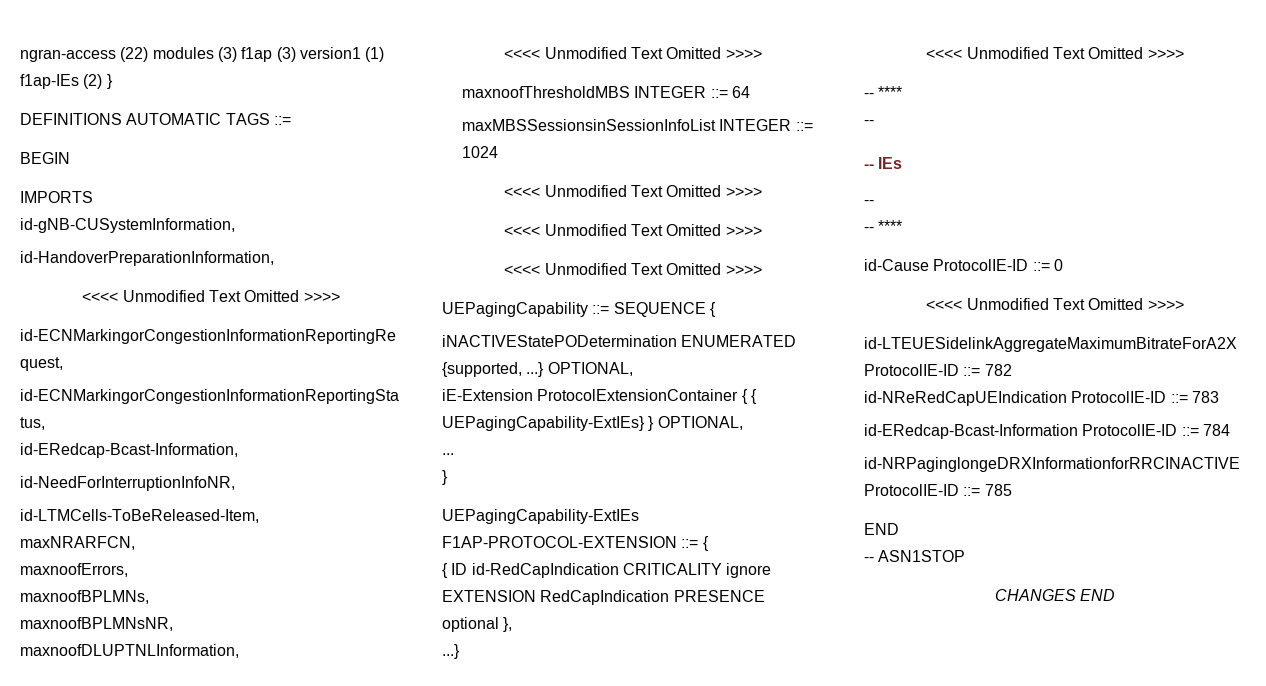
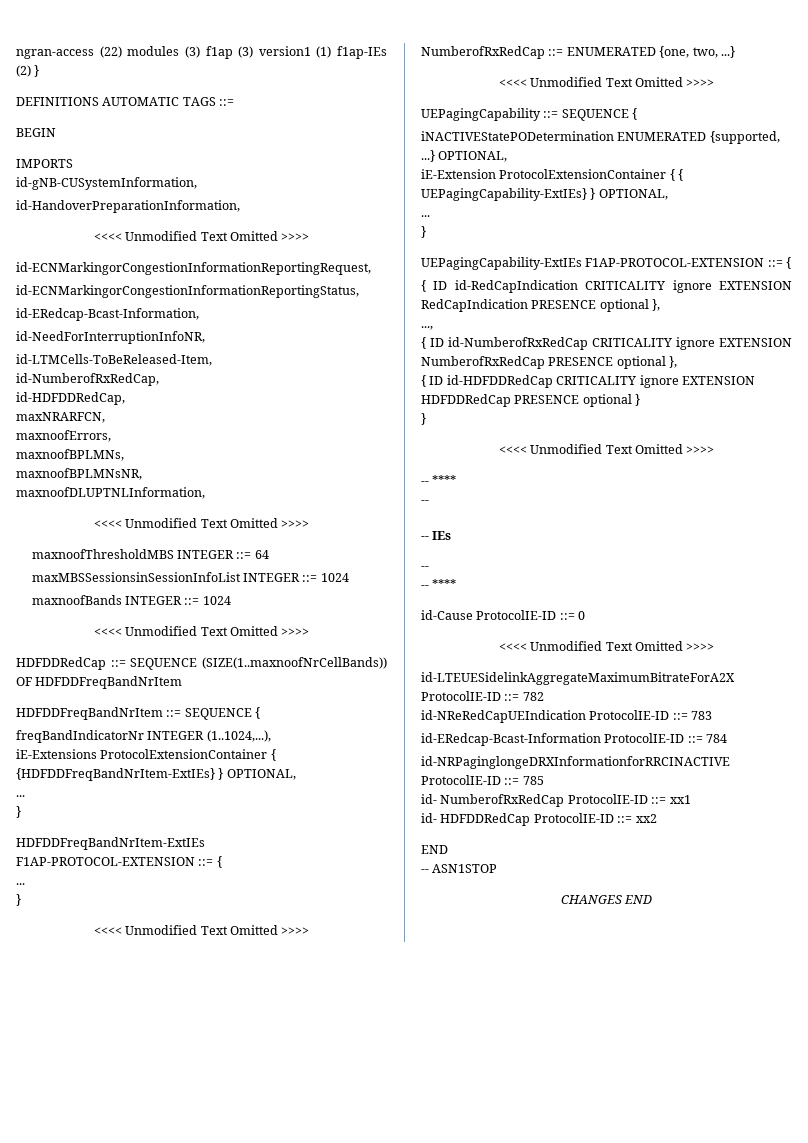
+ id-NumberofRxRedCap,
+ id-HDFDDRedCap,
  maxMBSSessionsinSessionInfoList INTEGER ::= 1024
+ maxnoofBands INTEGER ::= 1024
  <<<< Unmodified Text Omitted >>>>
+ HDFDDRedCap ::= SEQUENCE (SIZE(1..maxnoofNrCellBands)) OF HDFDDFreqBandNrItem
+ HDFDDFreqBandNrItem ::= SEQUENCE {
+ freqBandIndicatorNr INTEGER (1..1024,...),
+ iE-Extensions ProtocolExtensionContainer { {HDFDDFreqBandNrItem-ExtIEs} } OPTIONAL,
+ ...
+ }
+ HDFDDFreqBandNrItem-ExtIEs F1AP-PROTOCOL-EXTENSION ::= {
+ ...
+ }
  <<<< Unmodified Text Omitted >>>>
+ NumberofRxRedCap ::= ENUMERATED {one, two, ...}
  { ID id-RedCapIndication CRITICALITY ignore EXTENSION RedCapIndication PRESENCE optional },
- ...}
+ ...,
+ { ID id-NumberofRxRedCap CRITICALITY ignore EXTENSION NumberofRxRedCap PRESENCE optional },
+ { ID id-HDFDDRedCap CRITICALITY ignore EXTENSION HDFDDRedCap PRESENCE optional }
+ }
+ id- NumberofRxRedCap ProtocolIE-ID ::= xx1
+ id- HDFDDRedCap ProtocolIE-ID ::= xx2

